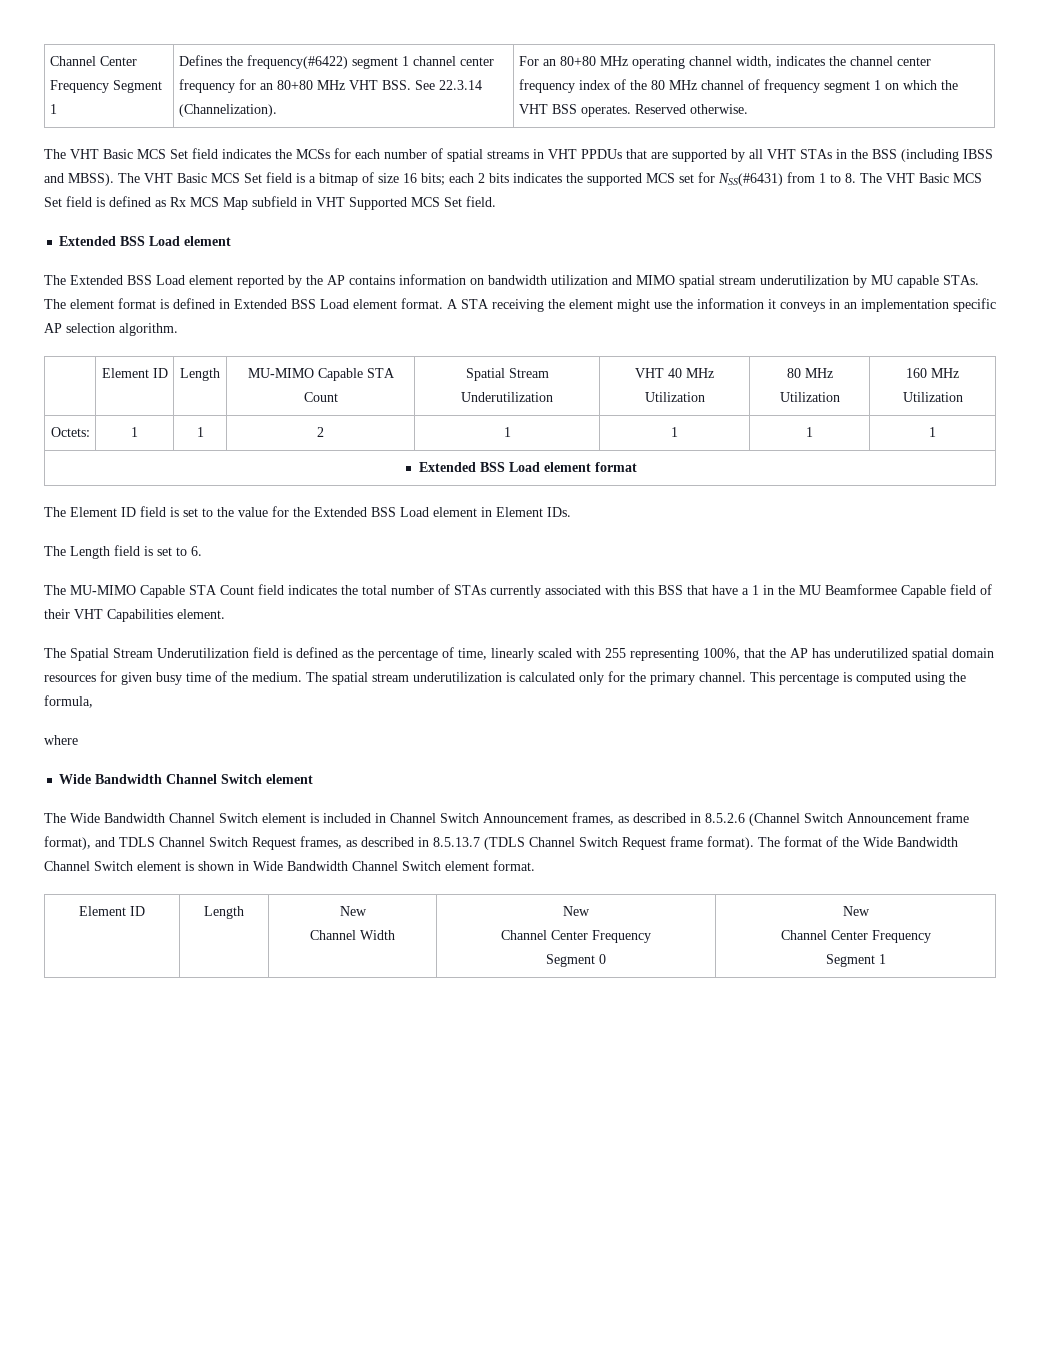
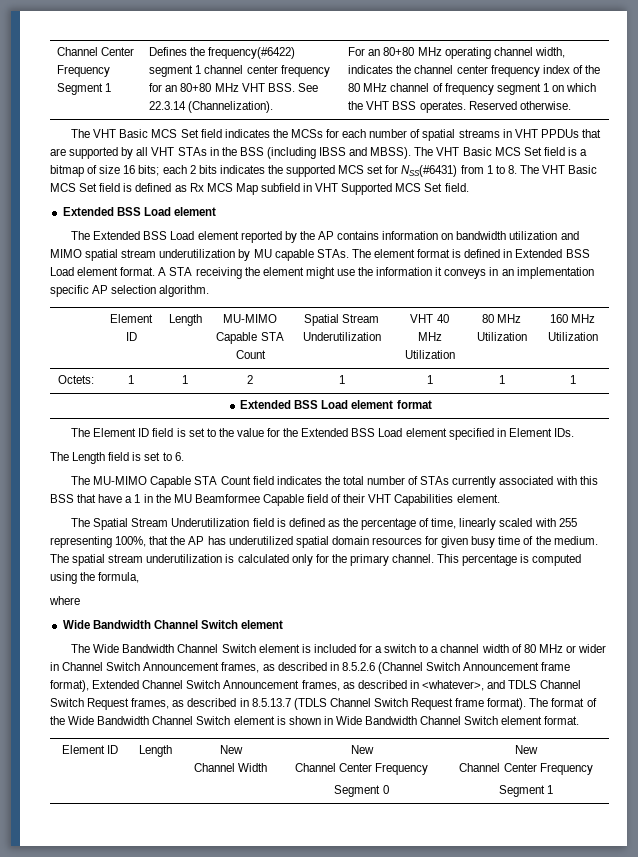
- The Element ID field is set to the value for the Extended BSS Load element in Element IDs.
+ The Element ID field is set to the value for the Extended BSS Load element specified in Element IDs.
- The Wide Bandwidth Channel Switch element is included in Channel Switch Announcement frames, as described in 8.5.2.6 (Channel Switch Announcement frame format), and TDLS Channel Switch Request frames, as described in 8.5.13.7 (TDLS Channel Switch Request frame format).
+ The Wide Bandwidth Channel Switch element is included for a switch to a channel width of 80 MHz or wider in Channel Switch Announcement frames, as described in 8.5.2.6 (Channel Switch Announcement frame format), Extended Channel Switch Announcement frames, as described in <whatever>, and TDLS Channel Switch Request frames, as described in 8.5.13.7 (TDLS Channel Switch Request frame format).

